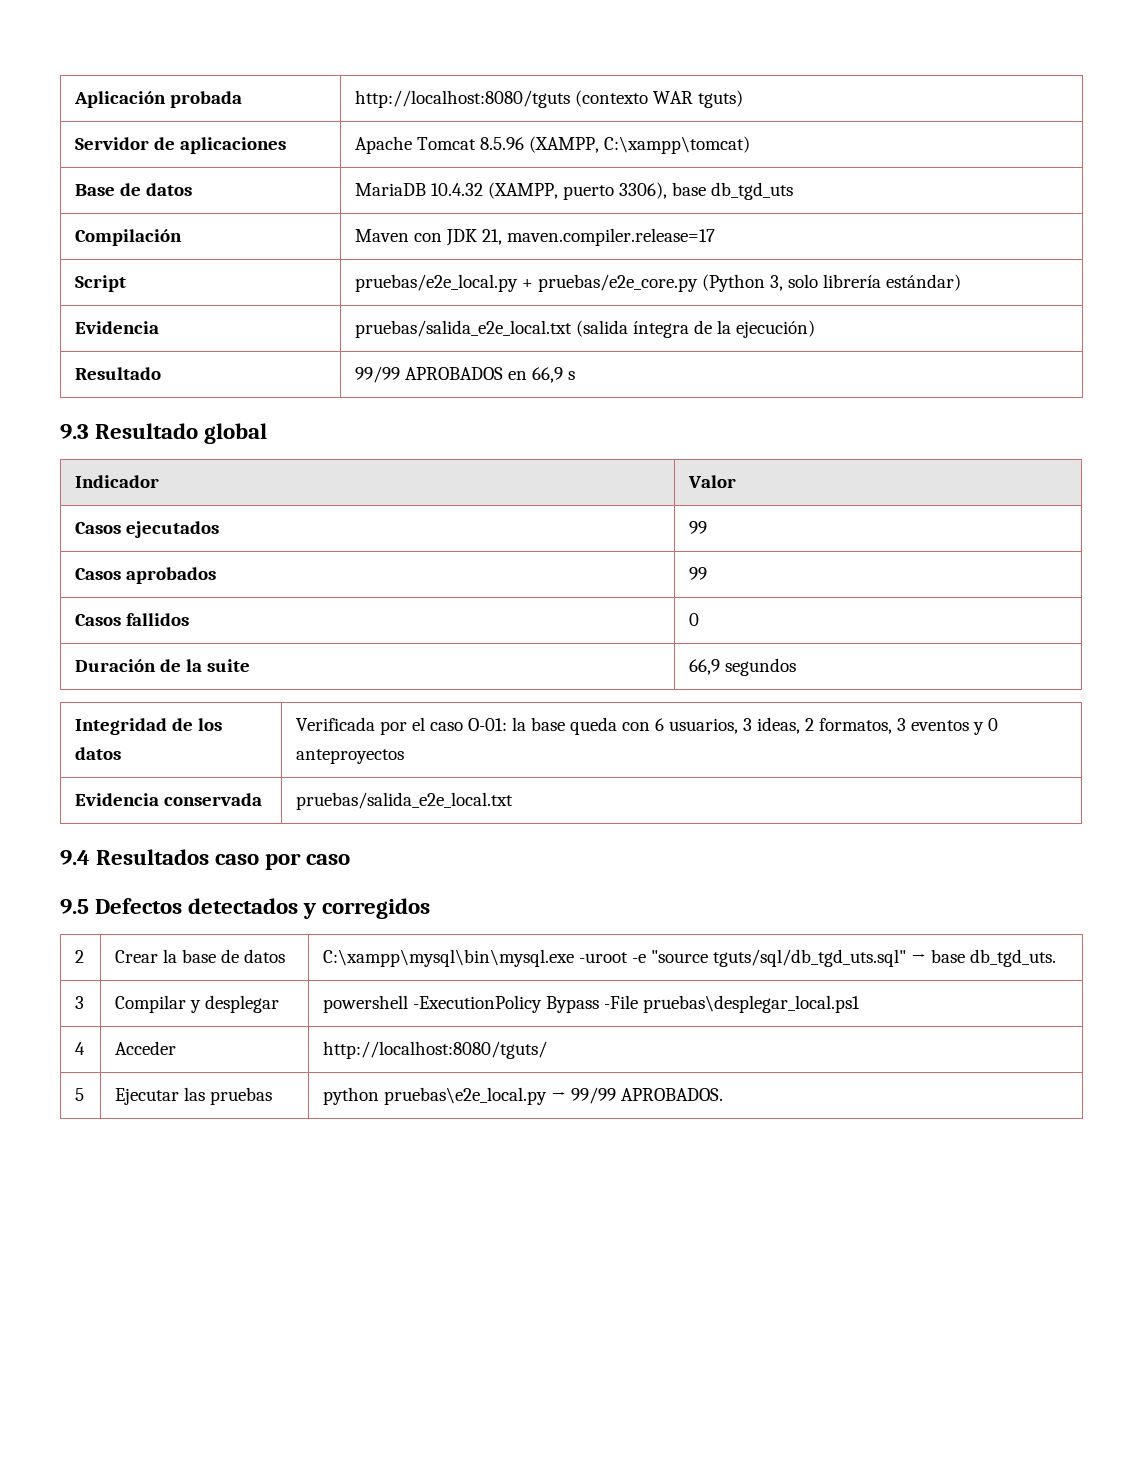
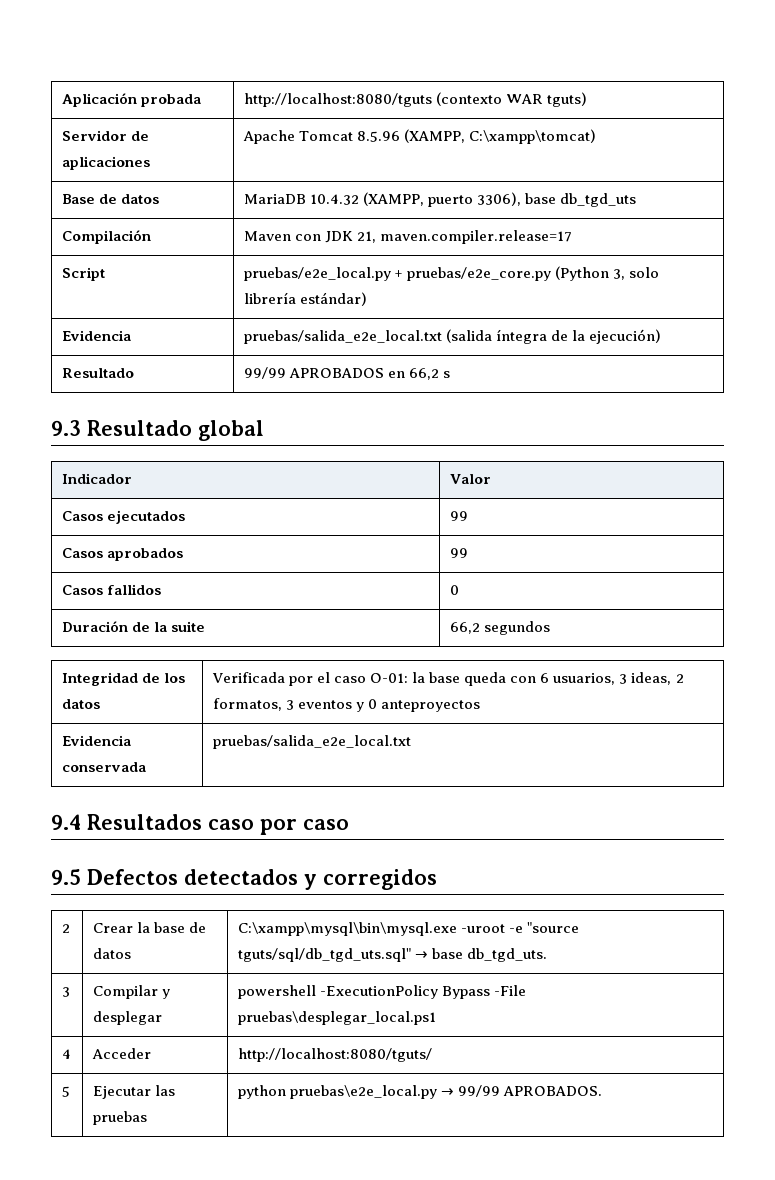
- Resultado | 99/99 APROBADOS en 66,9 s
+ Resultado | 99/99 APROBADOS en 66,2 s
- Duración de la suite | 66,9 segundos
+ Duración de la suite | 66,2 segundos

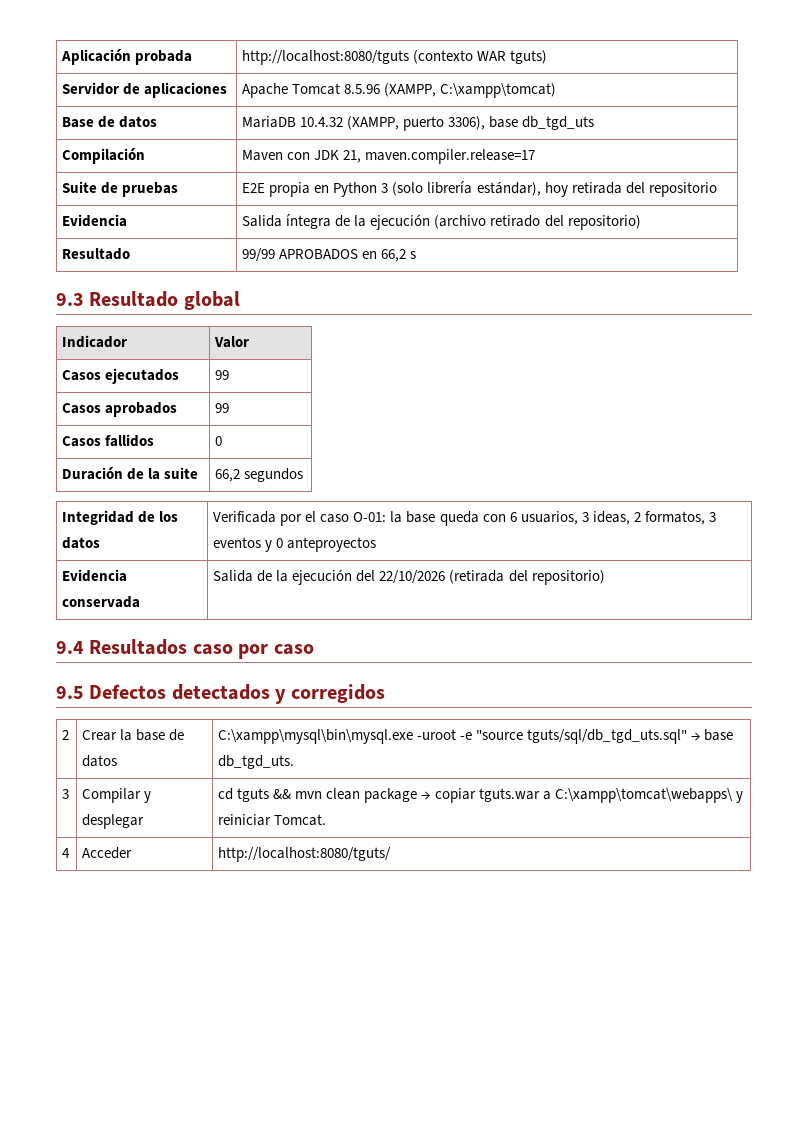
- Script | pruebas/e2e_local.py + pruebas/e2e_core.py (Python 3, solo librería estándar)
+ Suite de pruebas | E2E propia en Python 3 (solo librería estándar), hoy retirada del repositorio
- Evidencia | pruebas/salida_e2e_local.txt (salida íntegra de la ejecución)
+ Evidencia | Salida íntegra de la ejecución (archivo retirado del repositorio)
- Evidencia conservada | pruebas/salida_e2e_local.txt
+ Evidencia conservada | Salida de la ejecución del 22/10/2026 (retirada del repositorio)
- 3 | Compilar y desplegar | powershell -ExecutionPolicy Bypass -File pruebas\desplegar_local.ps1
+ 3 | Compilar y desplegar | cd tguts && mvn clean package → copiar tguts.war a C:\xampp\tomcat\webapps\ y reiniciar Tomcat.
  4 | Acceder | http://localhost:8080/tguts/
- 5 | Ejecutar las pruebas | python pruebas\e2e_local.py → 99/99 APROBADOS.

